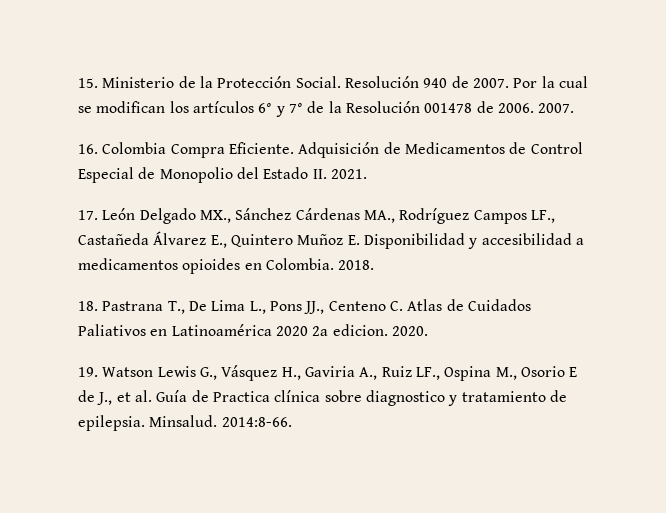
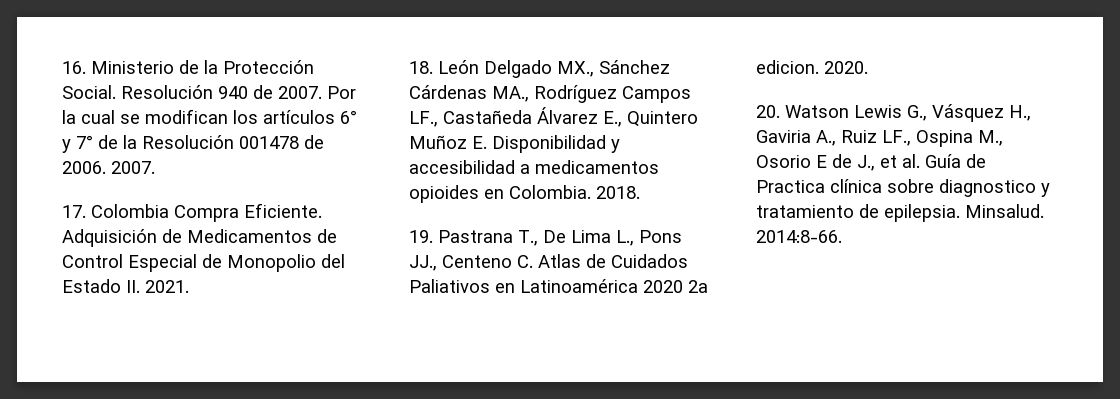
- 15. Ministerio de la Protección Social.
+ 16. Ministerio de la Protección Social.
- 16. Colombia Compra Eficiente.
+ 17. Colombia Compra Eficiente.
- 17. León Delgado MX., Sánchez Cárdenas MA., Rodríguez Campos LF., Castañeda Álvarez E., Quintero Muñoz E. Disponibilidad y accesibilidad a medicamentos opioides en Colombia.
+ 18. León Delgado MX., Sánchez Cárdenas MA., Rodríguez Campos LF., Castañeda Álvarez E., Quintero Muñoz E. Disponibilidad y accesibilidad a medicamentos opioides en Colombia.
- 18. Pastrana T., De Lima L., Pons JJ., Centeno C. Atlas de Cuidados Paliativos en Latinoamérica 2020 2a edicion.
+ 19. Pastrana T., De Lima L., Pons JJ., Centeno C. Atlas de Cuidados Paliativos en Latinoamérica 2020 2a edicion.
- 19. Watson Lewis G., Vásquez H., Gaviria A., Ruiz LF., Ospina M., Osorio E de J., et al. Guía de Practica clínica sobre diagnostico y tratamiento de epilepsia.
+ 20. Watson Lewis G., Vásquez H., Gaviria A., Ruiz LF., Ospina M., Osorio E de J., et al. Guía de Practica clínica sobre diagnostico y tratamiento de epilepsia.

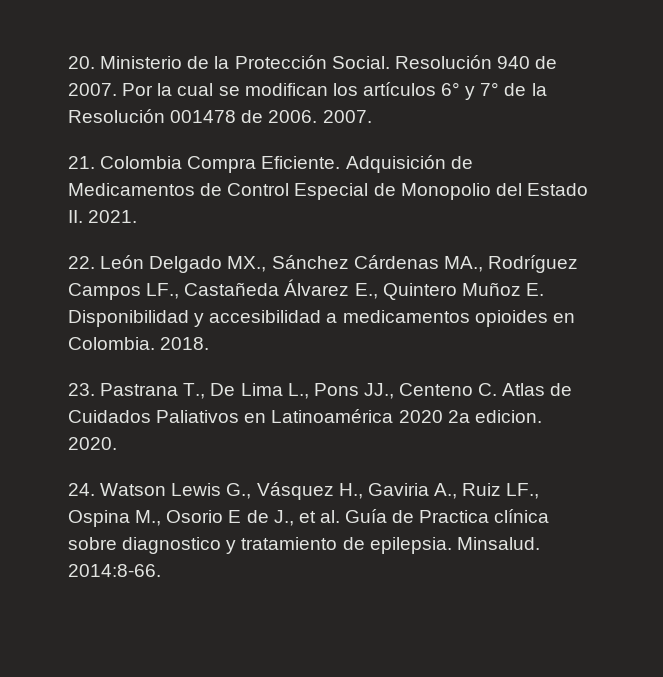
- 16. Ministerio de la Protección Social.
+ 20. Ministerio de la Protección Social.
- 17. Colombia Compra Eficiente.
+ 21. Colombia Compra Eficiente.
- 18. León Delgado MX., Sánchez Cárdenas MA., Rodríguez Campos LF., Castañeda Álvarez E., Quintero Muñoz E. Disponibilidad y accesibilidad a medicamentos opioides en Colombia.
+ 22. León Delgado MX., Sánchez Cárdenas MA., Rodríguez Campos LF., Castañeda Álvarez E., Quintero Muñoz E. Disponibilidad y accesibilidad a medicamentos opioides en Colombia.
- 19. Pastrana T., De Lima L., Pons JJ., Centeno C. Atlas de Cuidados Paliativos en Latinoamérica 2020 2a edicion.
+ 23. Pastrana T., De Lima L., Pons JJ., Centeno C. Atlas de Cuidados Paliativos en Latinoamérica 2020 2a edicion.
- 20. Watson Lewis G., Vásquez H., Gaviria A., Ruiz LF., Ospina M., Osorio E de J., et al. Guía de Practica clínica sobre diagnostico y tratamiento de epilepsia.
+ 24. Watson Lewis G., Vásquez H., Gaviria A., Ruiz LF., Ospina M., Osorio E de J., et al. Guía de Practica clínica sobre diagnostico y tratamiento de epilepsia.

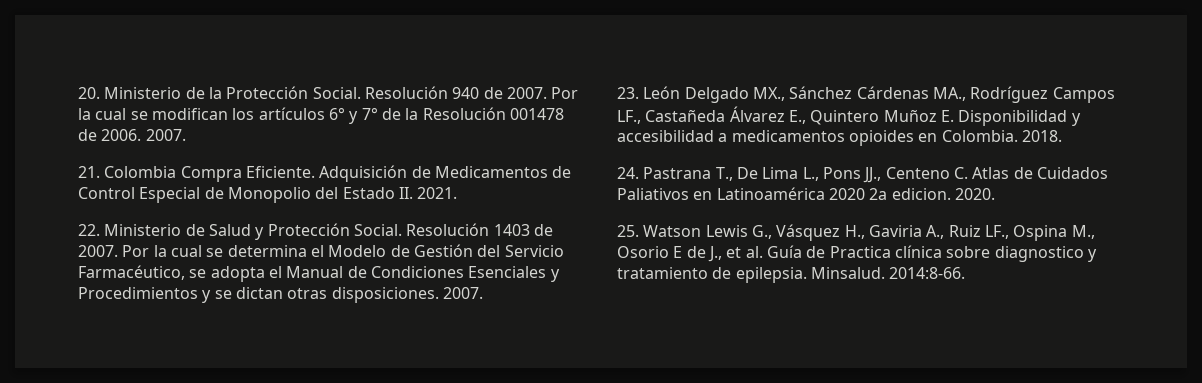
- 22. León Delgado MX., Sánchez Cárdenas MA., Rodríguez Campos LF., Castañeda Álvarez E., Quintero Muñoz E. Disponibilidad y accesibilidad a medicamentos opioides en Colombia.
+ 22. Ministerio de Salud y Protección Social. Resolución 1403 de 2007. Por la cual se determina el Modelo de Gestión del Servicio Farmacéutico, se adopta el Manual de Condiciones Esenciales y Procedimientos y se dictan otras disposiciones. 2007.
+ 23. León Delgado MX., Sánchez Cárdenas MA., Rodríguez Campos LF., Castañeda Álvarez E., Quintero Muñoz E. Disponibilidad y accesibilidad a medicamentos opioides en Colombia.
- 23. Pastrana T., De Lima L., Pons JJ., Centeno C. Atlas de Cuidados Paliativos en Latinoamérica 2020 2a edicion.
+ 24. Pastrana T., De Lima L., Pons JJ., Centeno C. Atlas de Cuidados Paliativos en Latinoamérica 2020 2a edicion.
- 24. Watson Lewis G., Vásquez H., Gaviria A., Ruiz LF., Ospina M., Osorio E de J., et al. Guía de Practica clínica sobre diagnostico y tratamiento de epilepsia.
+ 25. Watson Lewis G., Vásquez H., Gaviria A., Ruiz LF., Ospina M., Osorio E de J., et al. Guía de Practica clínica sobre diagnostico y tratamiento de epilepsia.

